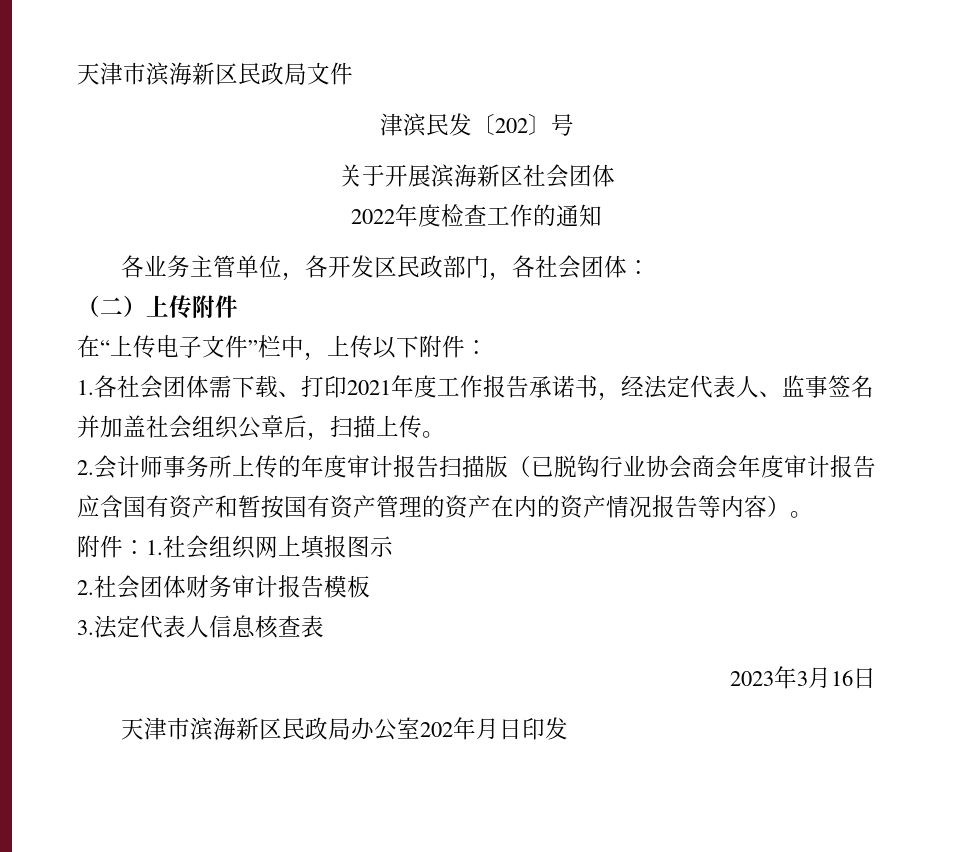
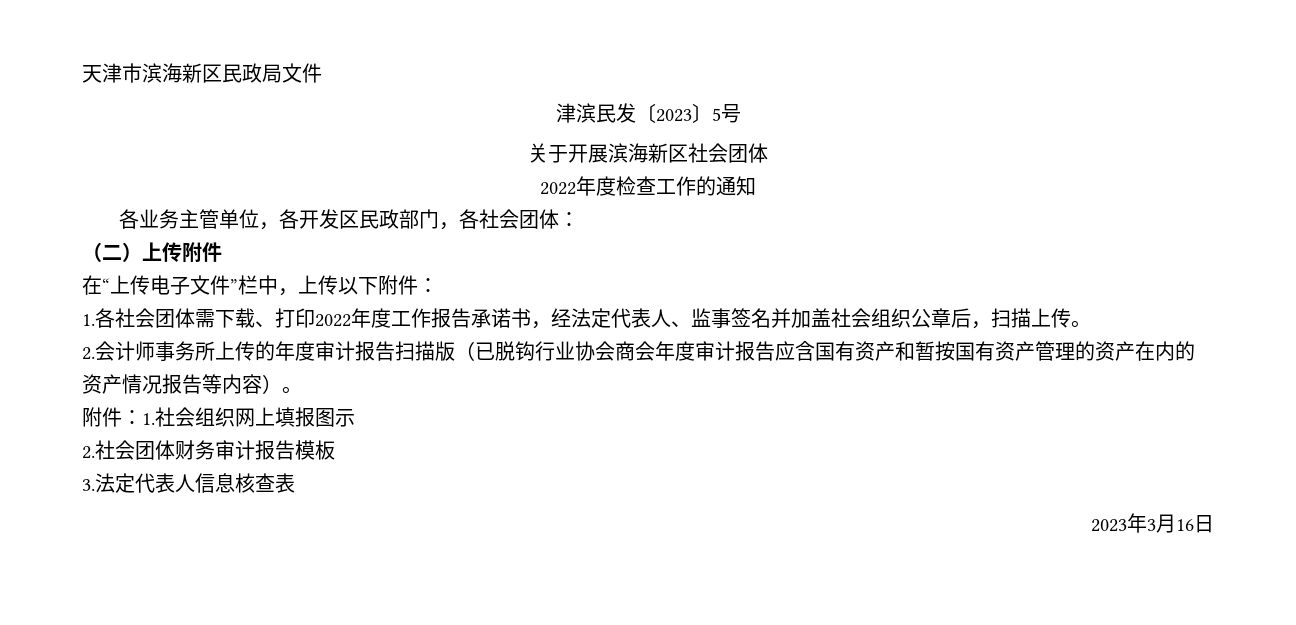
- 津滨民发〔202〕号
+ 津滨民发〔2023〕5号
- 1.各社会团体需下载、打印2021年度工作报告承诺书，经法定代表人、监事签名并加盖社会组织公章后，扫描上传。
+ 1.各社会团体需下载、打印2022年度工作报告承诺书，经法定代表人、监事签名并加盖社会组织公章后，扫描上传。
- 天津市滨海新区民政局办公室202年月日印发

